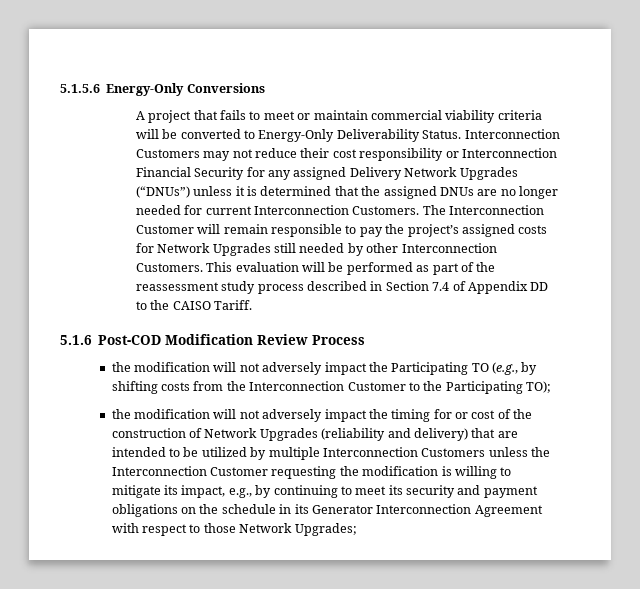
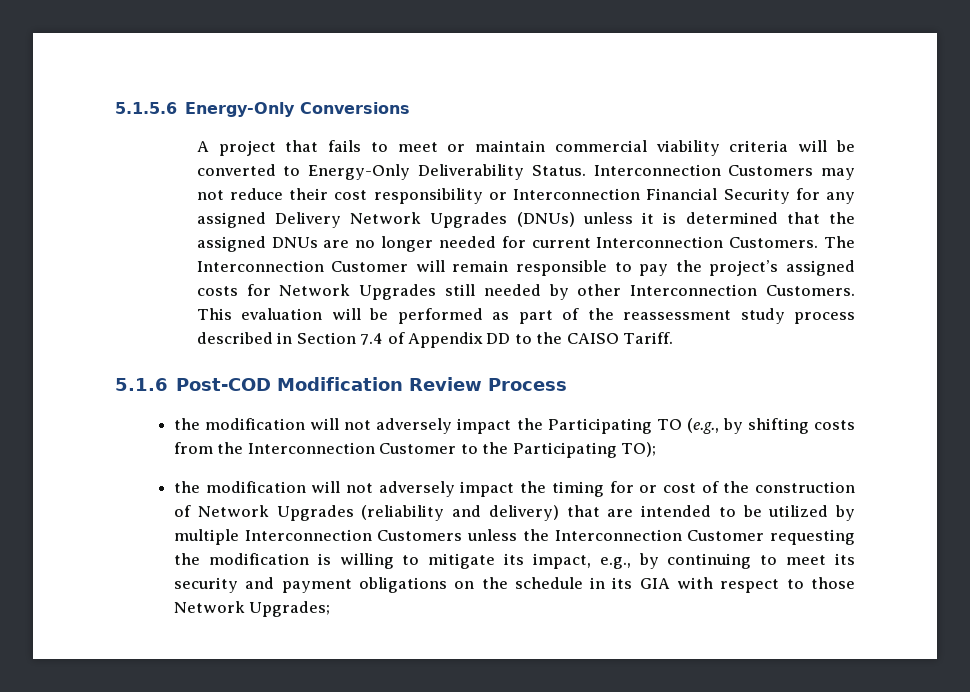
- Interconnection Customers may not reduce their cost responsibility or Interconnection Financial Security for any assigned Delivery Network Upgrades (“DNUs”) unless it is determined that the assigned DNUs are no longer needed for current Interconnection Customers.
+ Interconnection Customers may not reduce their cost responsibility or Interconnection Financial Security for any assigned Delivery Network Upgrades (DNUs) unless it is determined that the assigned DNUs are no longer needed for current Interconnection Customers.
- the modification will not adversely impact the timing for or cost of the construction of Network Upgrades (reliability and delivery) that are intended to be utilized by multiple Interconnection Customers unless the Interconnection Customer requesting the modification is willing to mitigate its impact, e.g., by continuing to meet its security and payment obligations on the schedule in its Generator Interconnection Agreement with respect to those Network Upgrades;
+ the modification will not adversely impact the timing for or cost of the construction of Network Upgrades (reliability and delivery) that are intended to be utilized by multiple Interconnection Customers unless the Interconnection Customer requesting the modification is willing to mitigate its impact, e.g., by continuing to meet its security and payment obligations on the schedule in its GIA with respect to those Network Upgrades;

